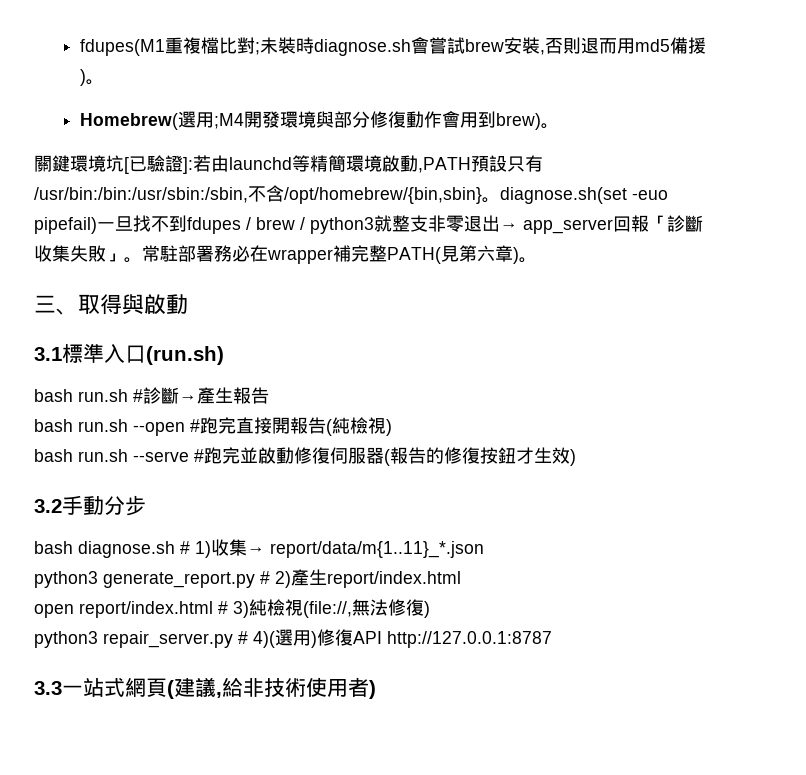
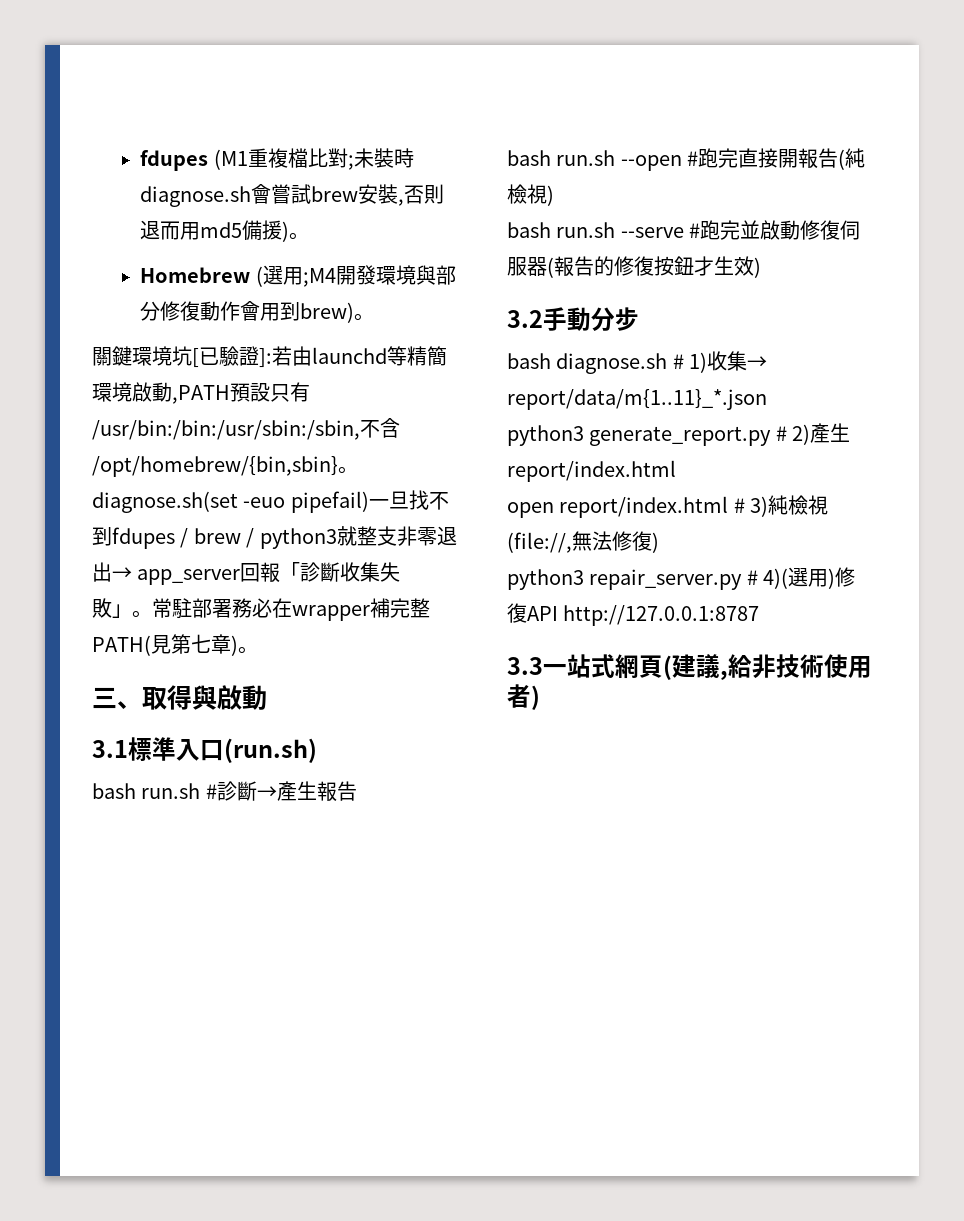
- fdupes(M1重複檔比對;未裝時diagnose.sh會嘗試brew安裝,否則退而用md5備援)。
+ fdupes (M1重複檔比對;未裝時diagnose.sh會嘗試brew安裝,否則退而用md5備援)。
- Homebrew(選用;M4開發環境與部分修復動作會用到brew)。
+ Homebrew (選用;M4開發環境與部分修復動作會用到brew)。
- 常駐部署務必在wrapper補完整PATH(見第六章)。
+ 常駐部署務必在wrapper補完整PATH(見第七章)。

